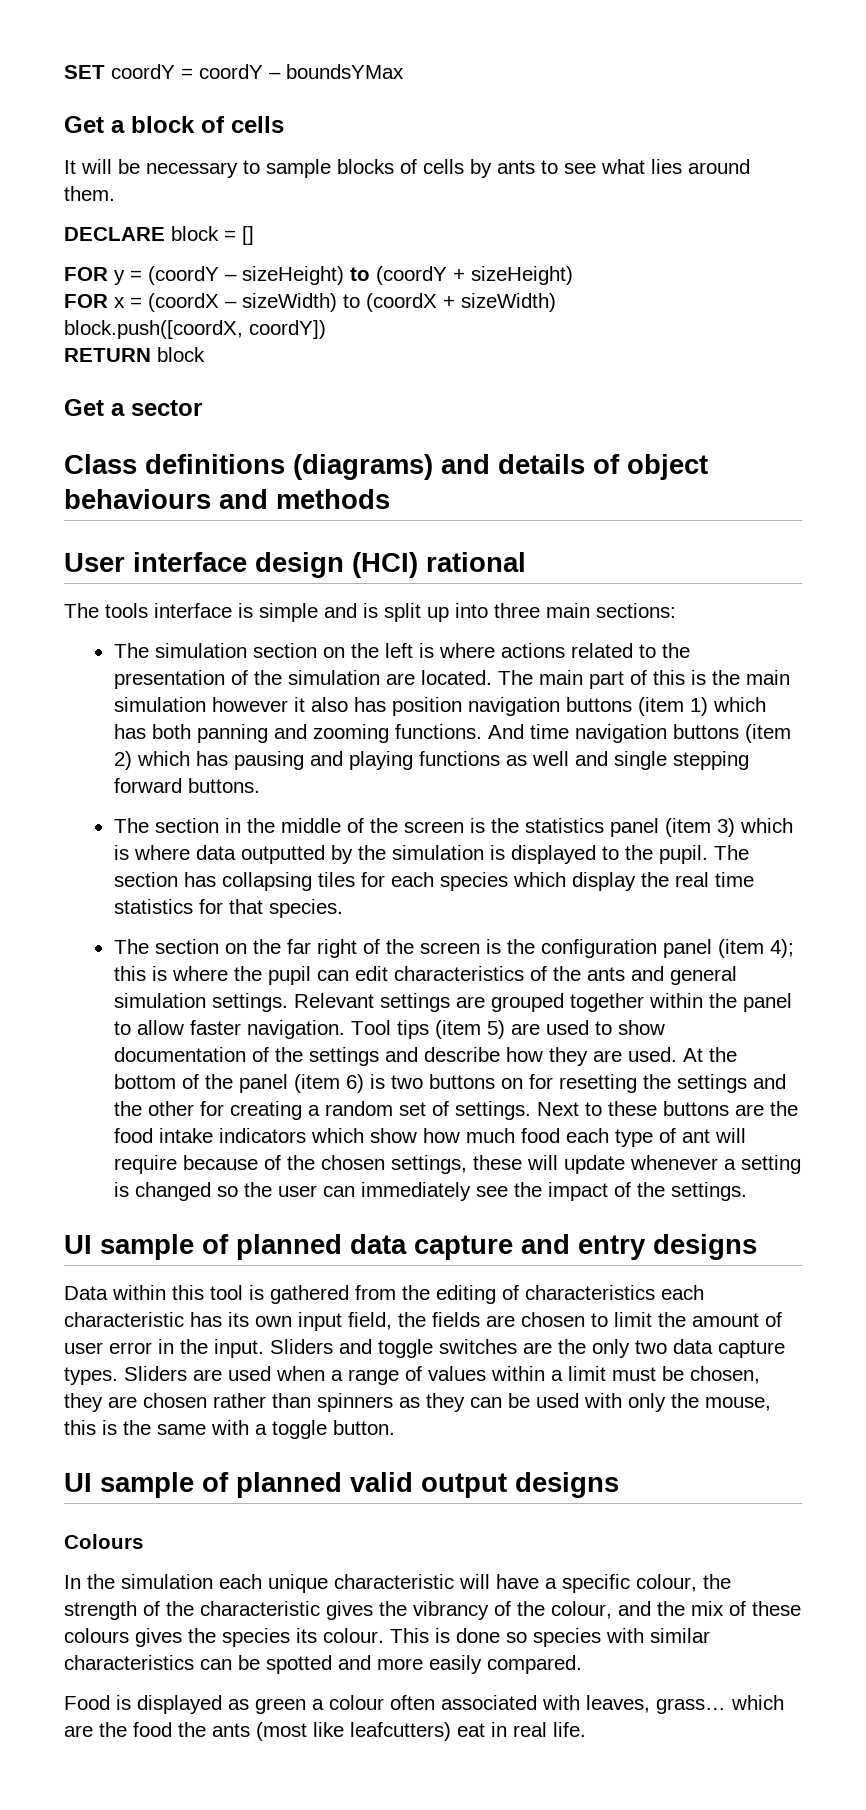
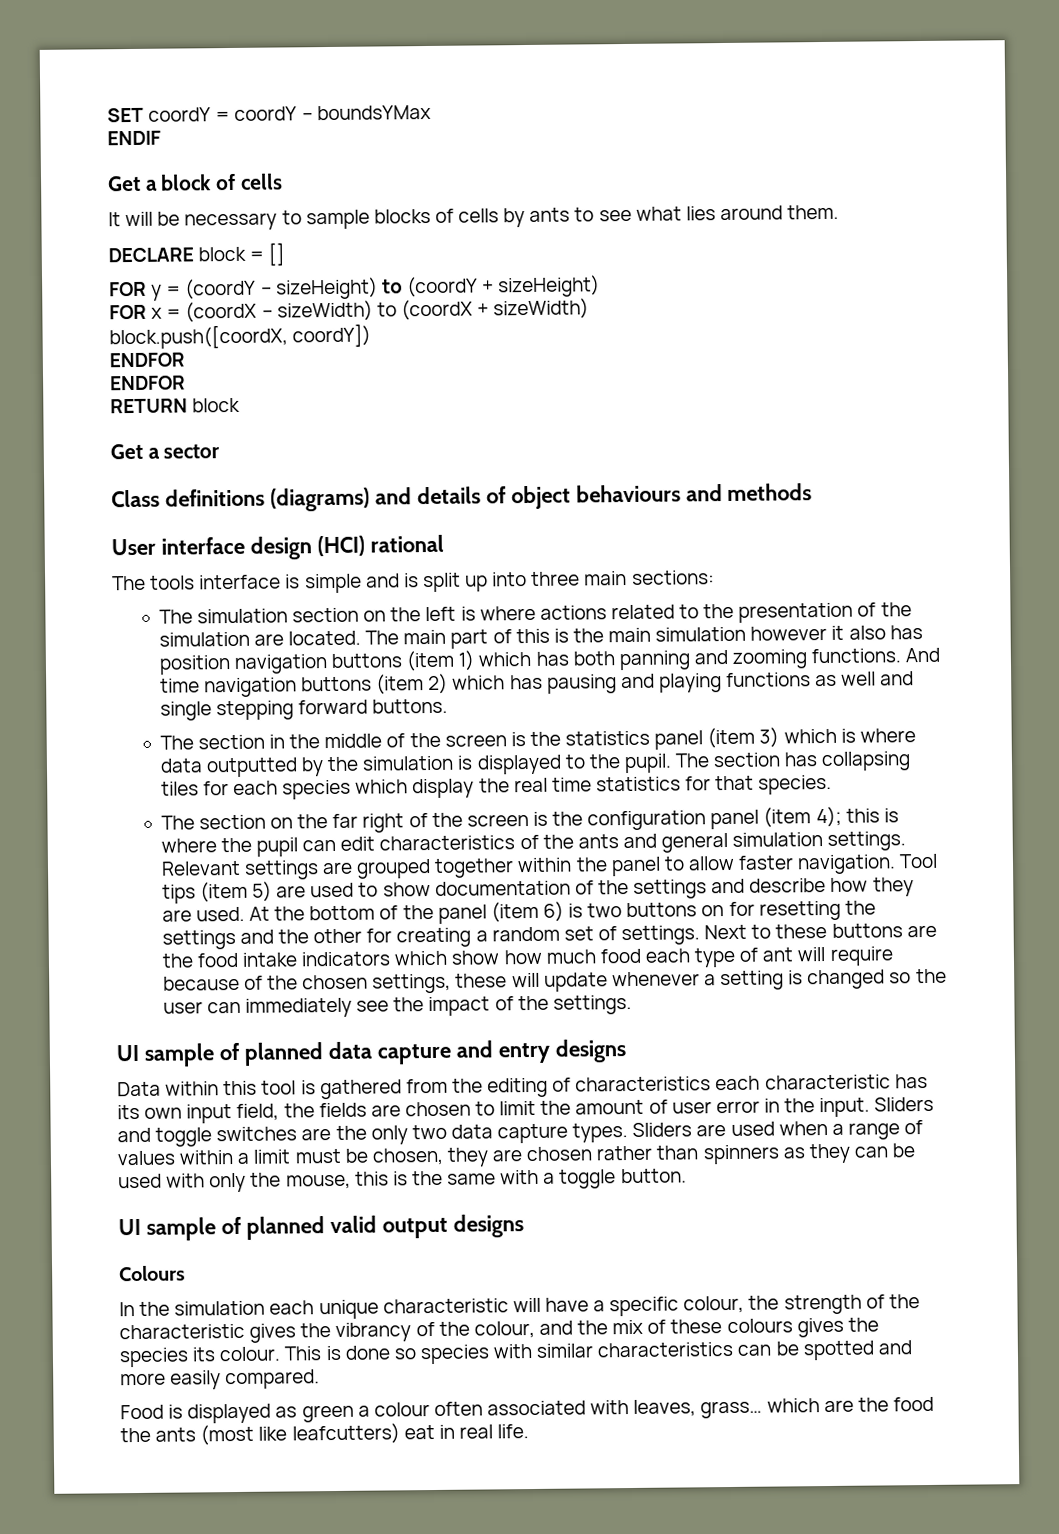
+ ENDIF
  block.push([coordX, coordY])
+ ENDFOR
+ ENDFOR

